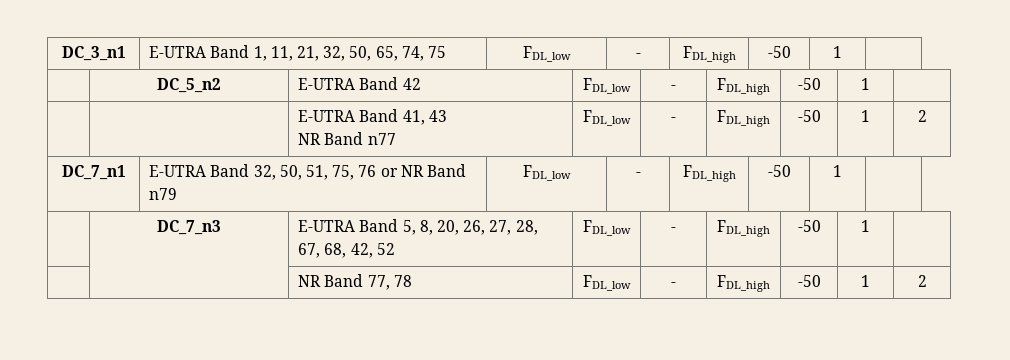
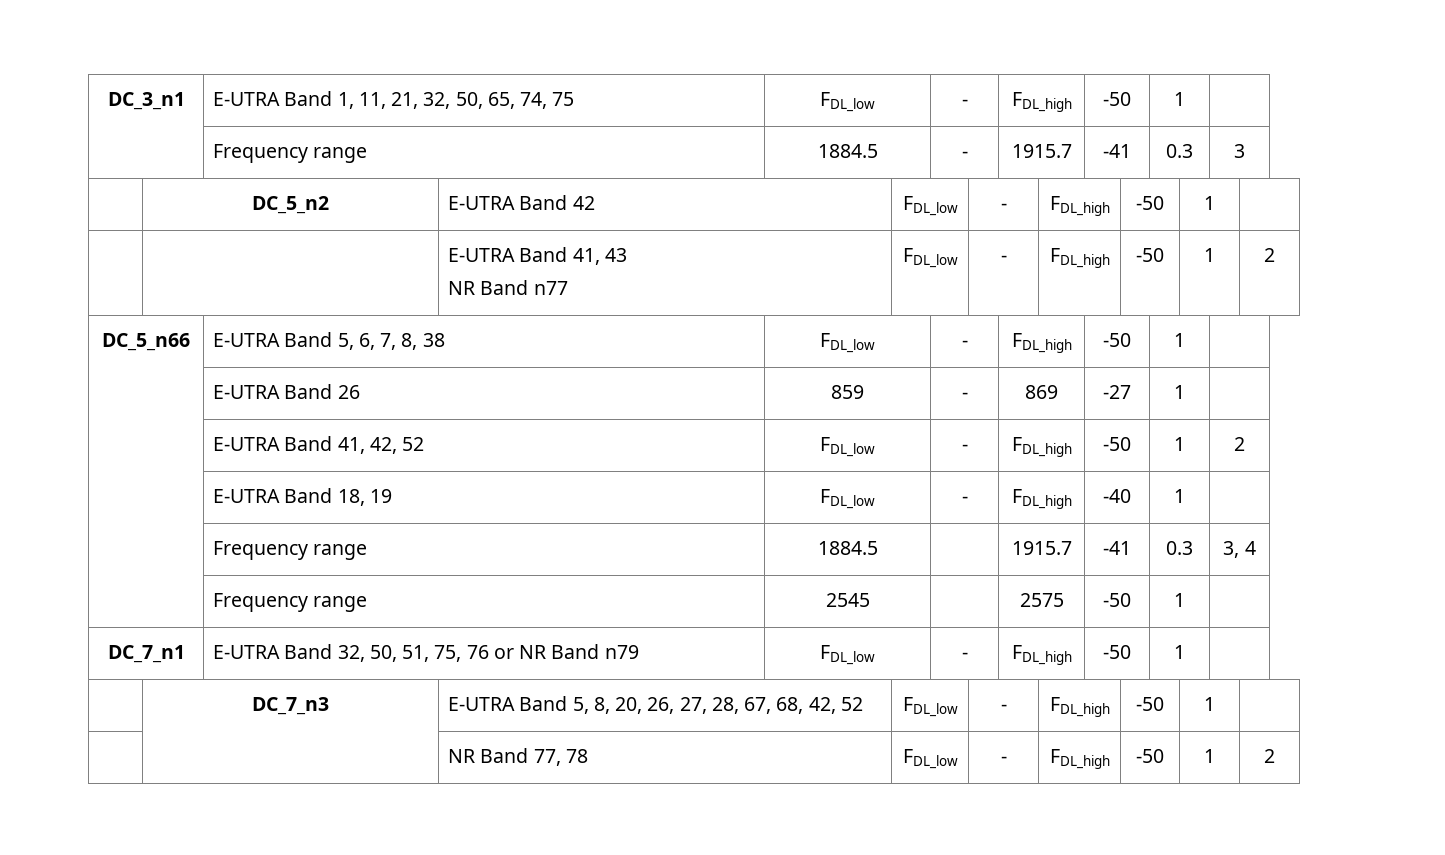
+ | Frequency range | 1884.5 | - | 1915.7 | -41 | 0.3 | 3
+ DC_5_n66 | E-UTRA Band 5, 6, 7, 8, 38 | FDL_low | - | FDL_high | -50 | 1 |
+ | E-UTRA Band 26 | 859 | - | 869 | -27 | 1 |
+ | E-UTRA Band 41, 42, 52 | FDL_low | - | FDL_high | -50 | 1 | 2
+ | E-UTRA Band 18, 19 | FDL_low | - | FDL_high | -40 | 1 |
+ | Frequency range | 1884.5 | | 1915.7 | -41 | 0.3 | 3, 4
+ | Frequency range | 2545 | | 2575 | -50 | 1 |

